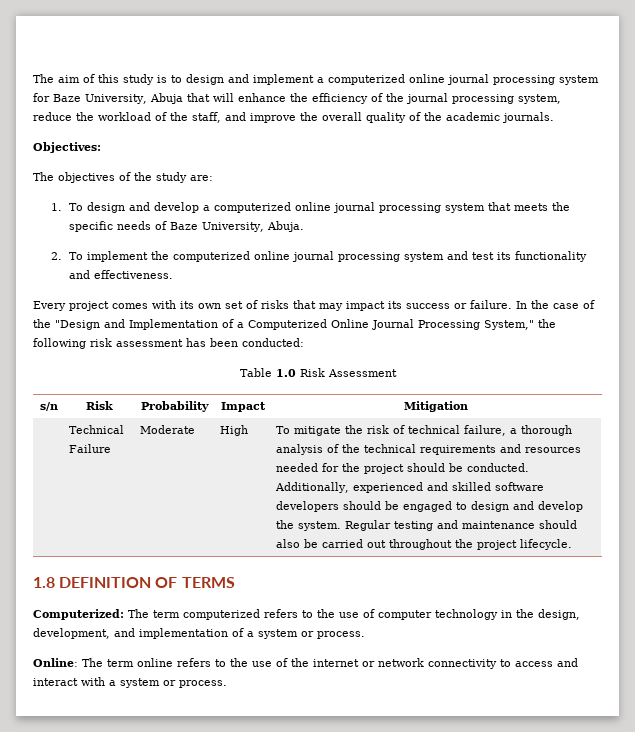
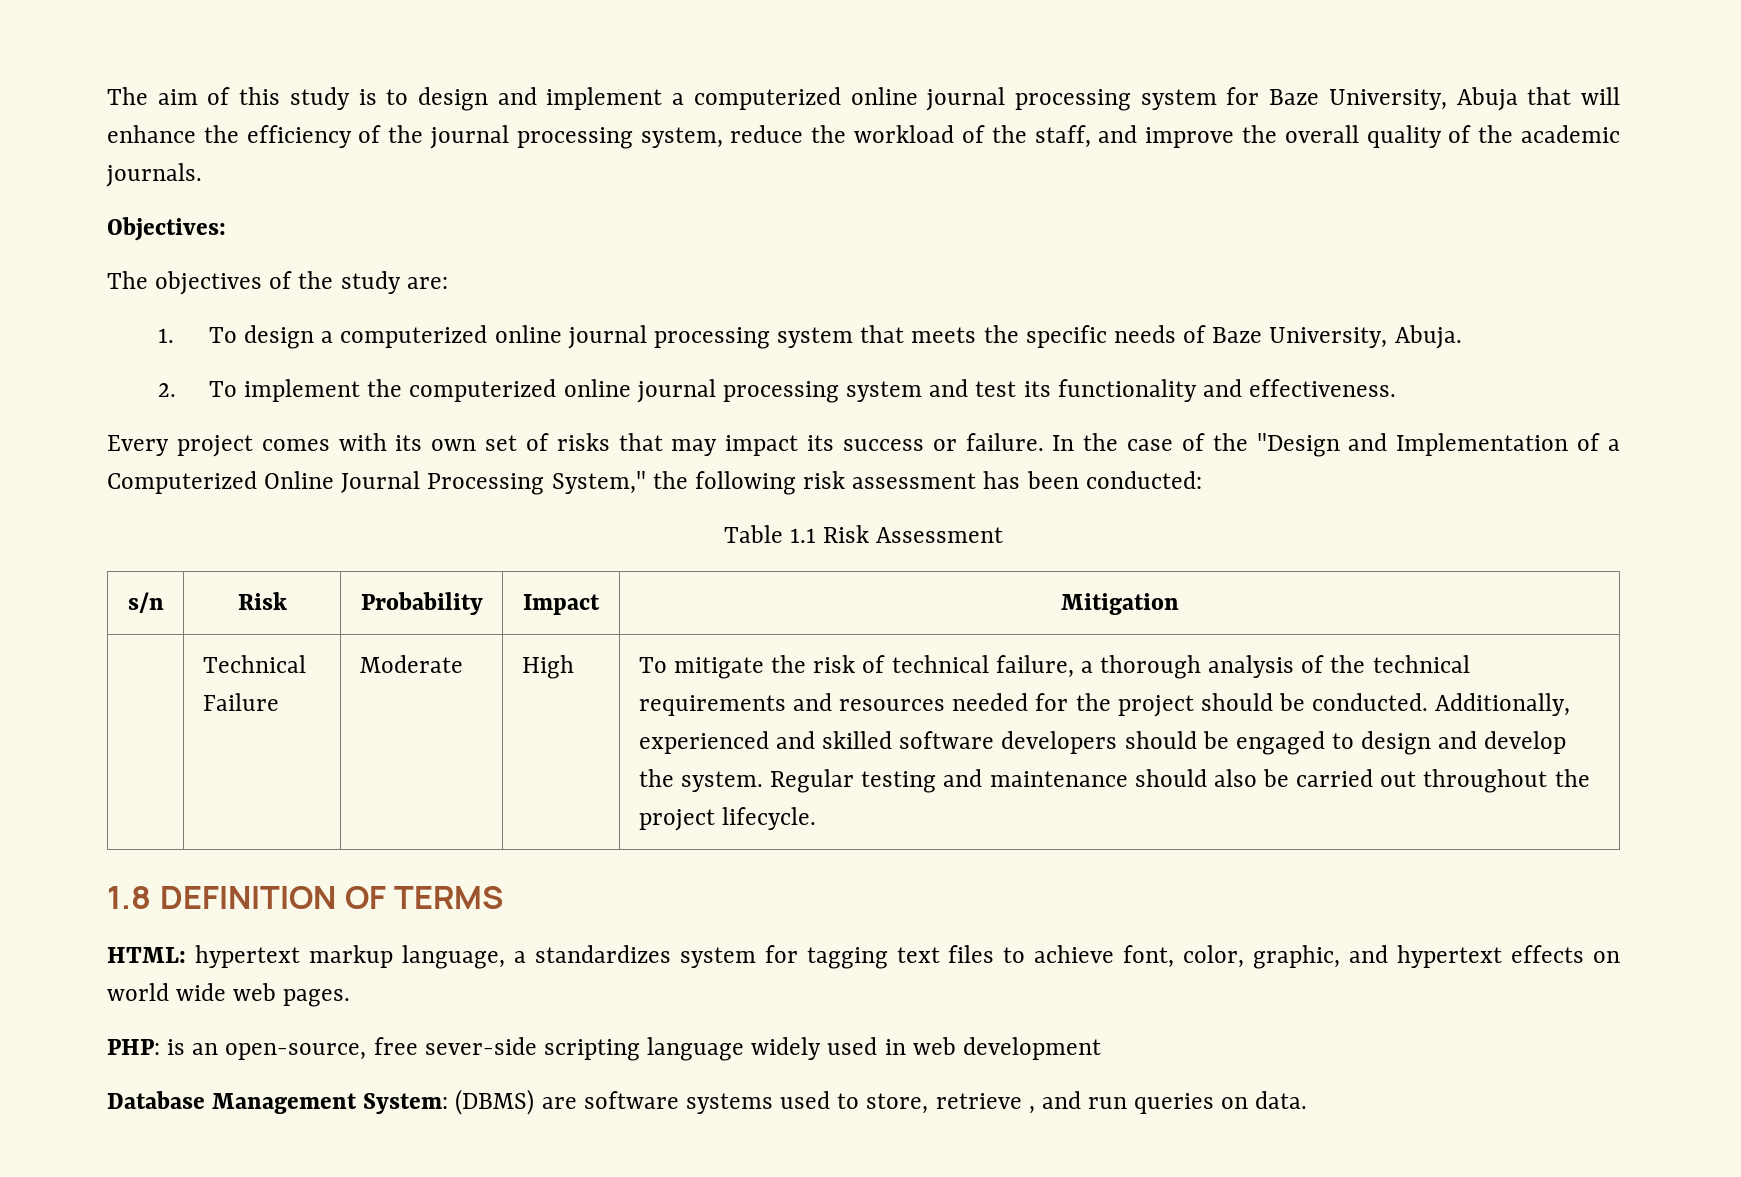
- 1. To design and develop a computerized online journal processing system that meets the specific needs of Baze University, Abuja.
+ 1. To design a computerized online journal processing system that meets the specific needs of Baze University, Abuja.
- Table 1.0 Risk Assessment
+ Table 1.1 Risk Assessment
- Computerized: The term computerized refers to the use of computer technology in the design, development, and implementation of a system or process.
- Online: The term online refers to the use of the internet or network connectivity to access and interact with a system or process.
+ HTML: hypertext markup language, a standardizes system for tagging text files to achieve font, color, graphic, and hypertext effects on world wide web pages.
+ PHP: is an open-source, free sever-side scripting language widely used in web development
+ Database Management System: (DBMS) are software systems used to store, retrieve , and run queries on data.

